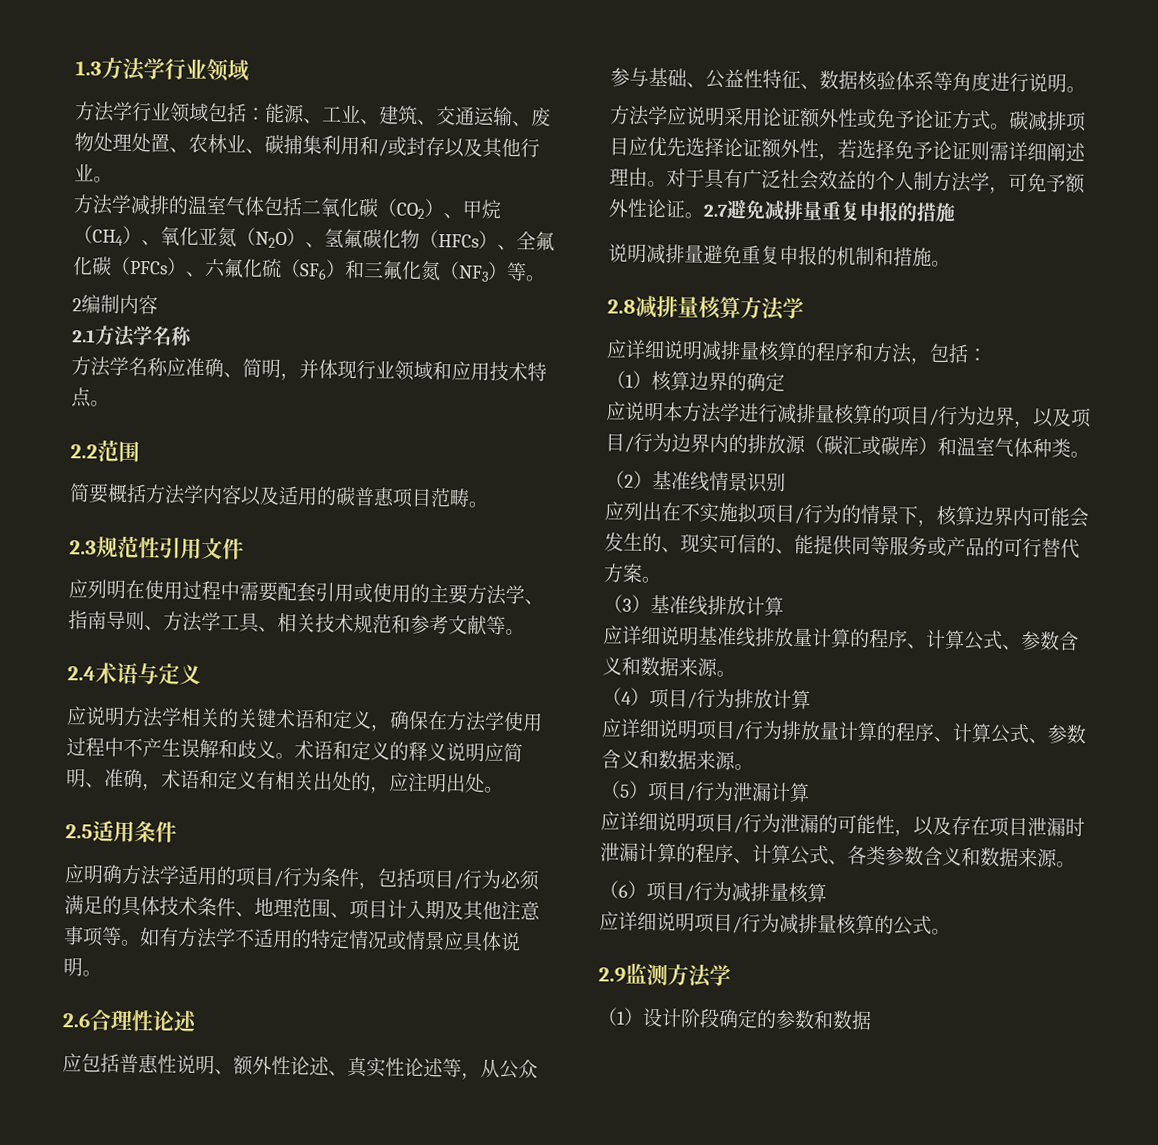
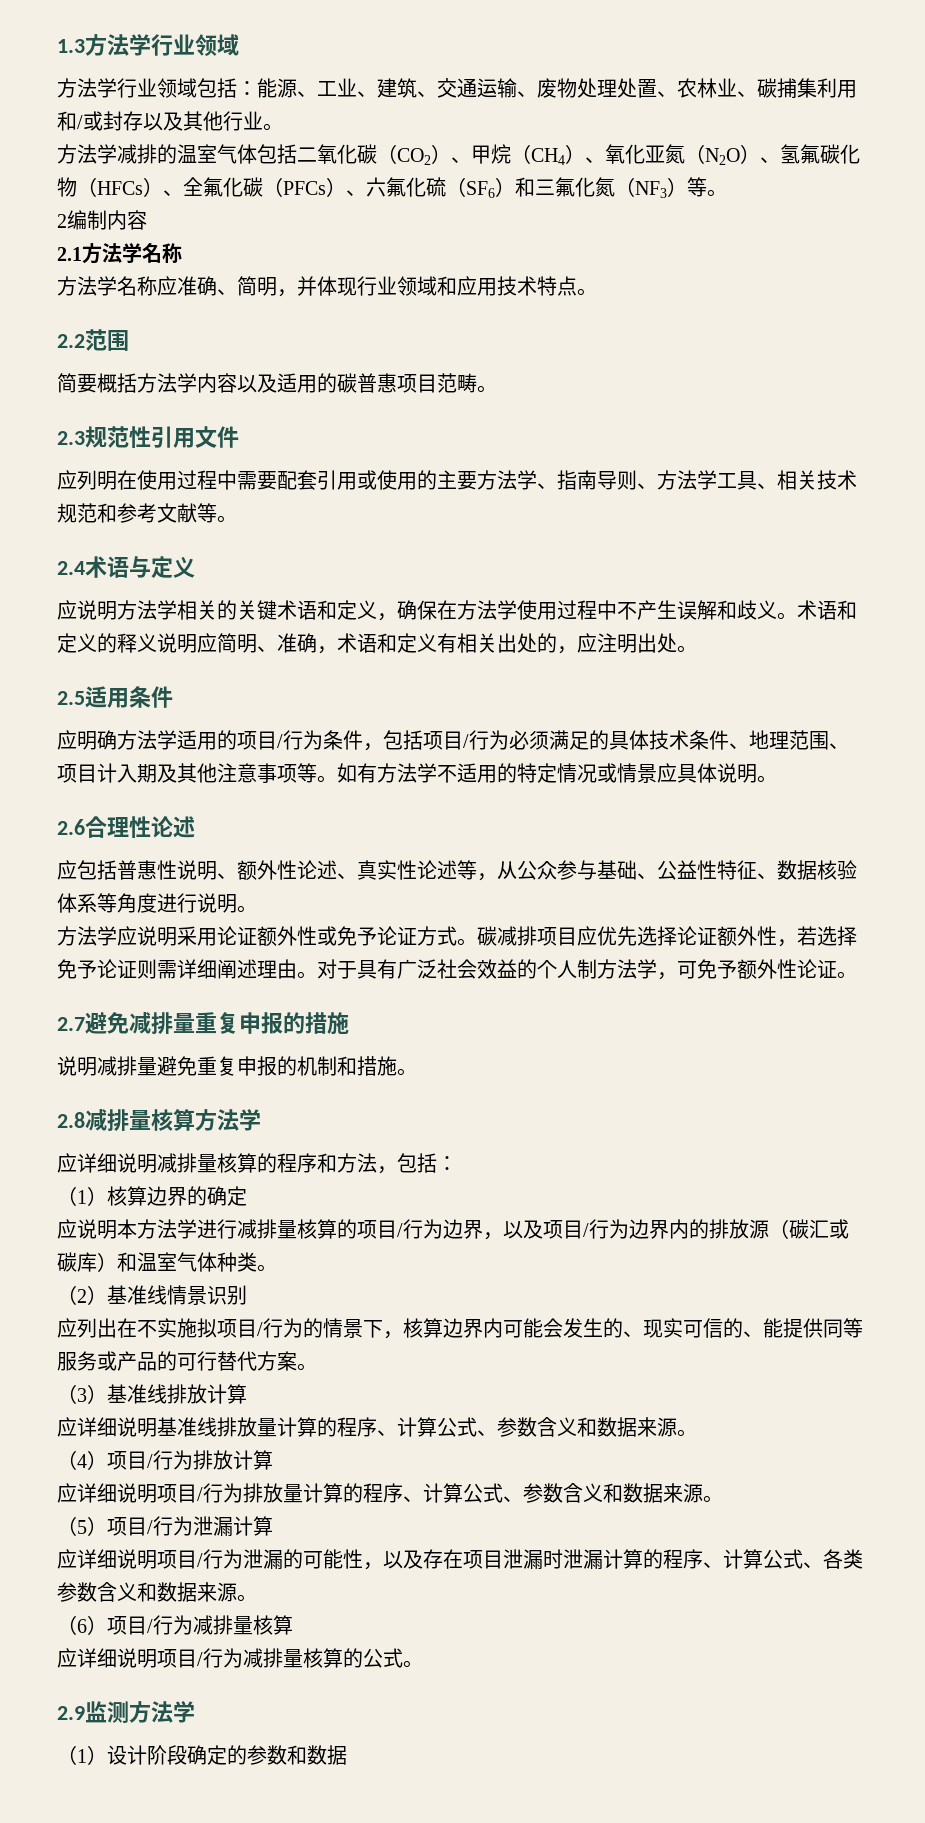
- 对于具有广泛社会效益的个人制方法学，可免予额外性论证。2.7避免减排量重复申报的措施
+ 对于具有广泛社会效益的个人制方法学，可免予额外性论证。
+ 2.7避免减排量重复申报的措施

